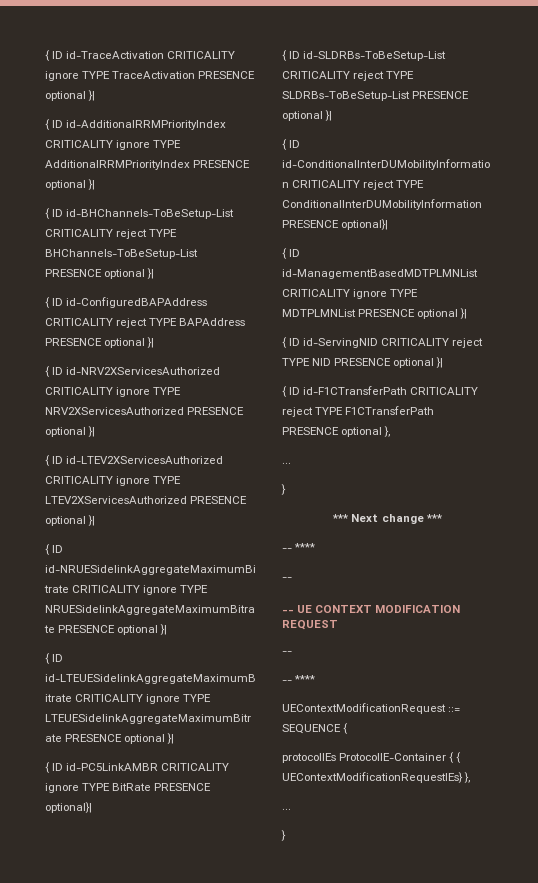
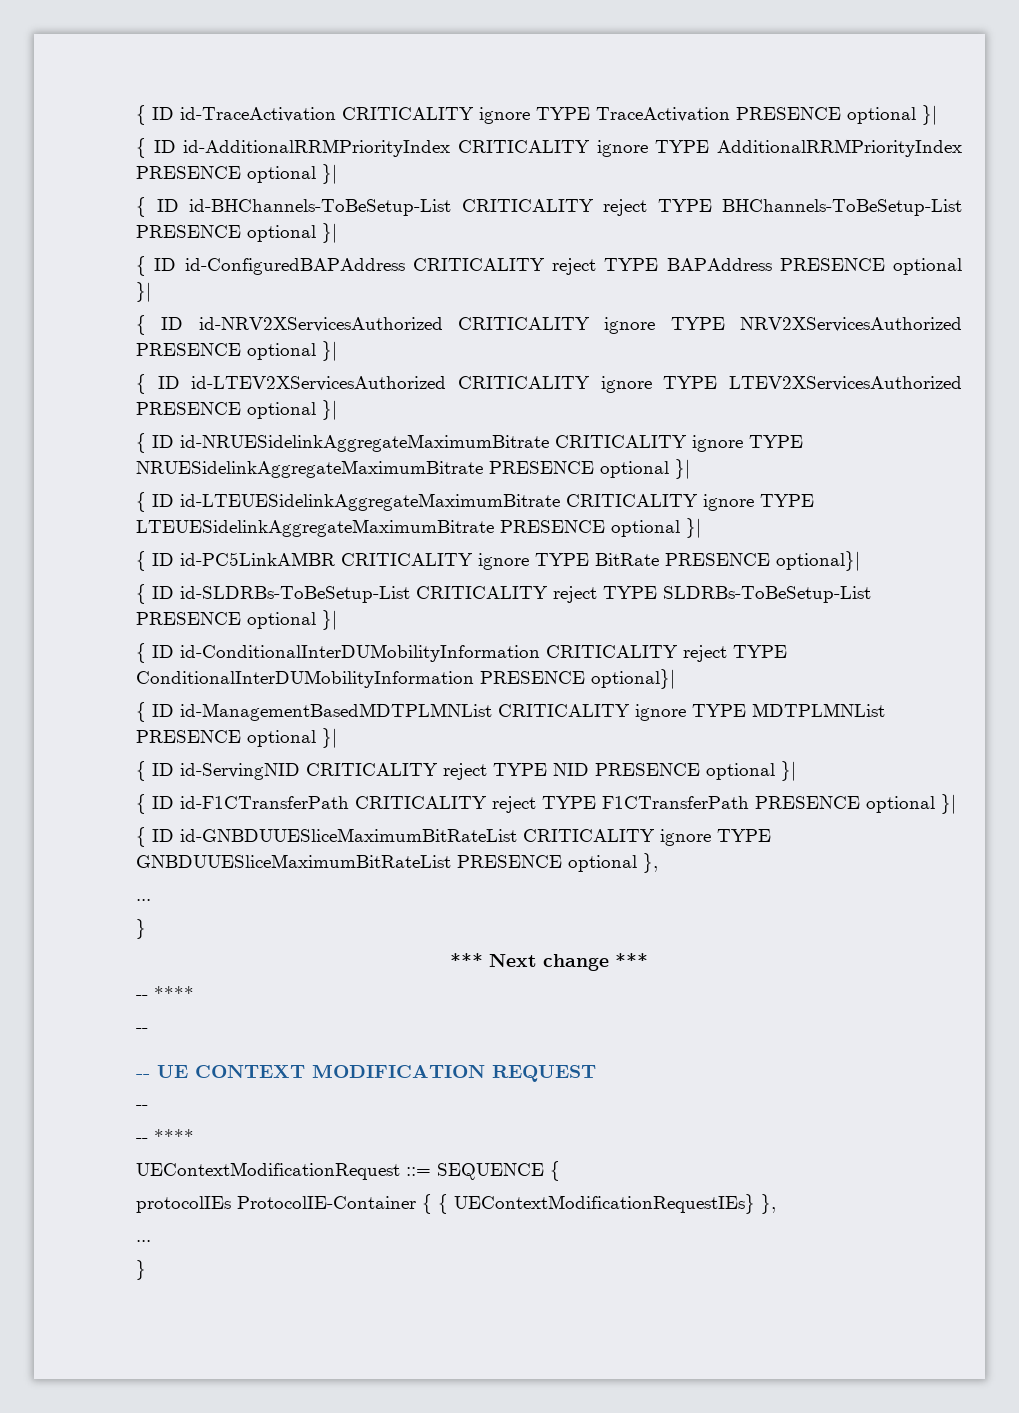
- { ID id-F1CTransferPath CRITICALITY reject TYPE F1CTransferPath PRESENCE optional },
+ { ID id-F1CTransferPath CRITICALITY reject TYPE F1CTransferPath PRESENCE optional }|
+ { ID id-GNBDUUESliceMaximumBitRateList CRITICALITY ignore TYPE GNBDUUESliceMaximumBitRateList PRESENCE optional },

